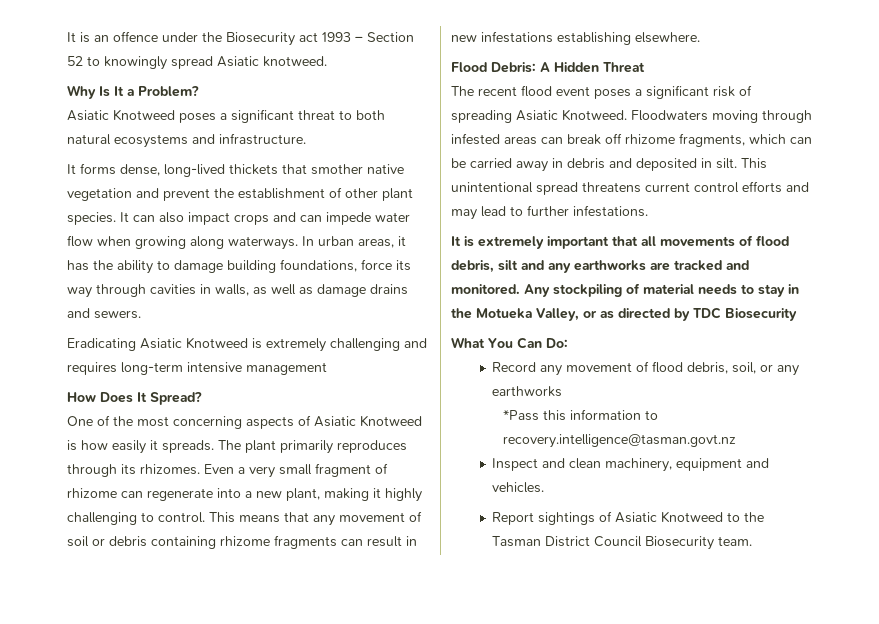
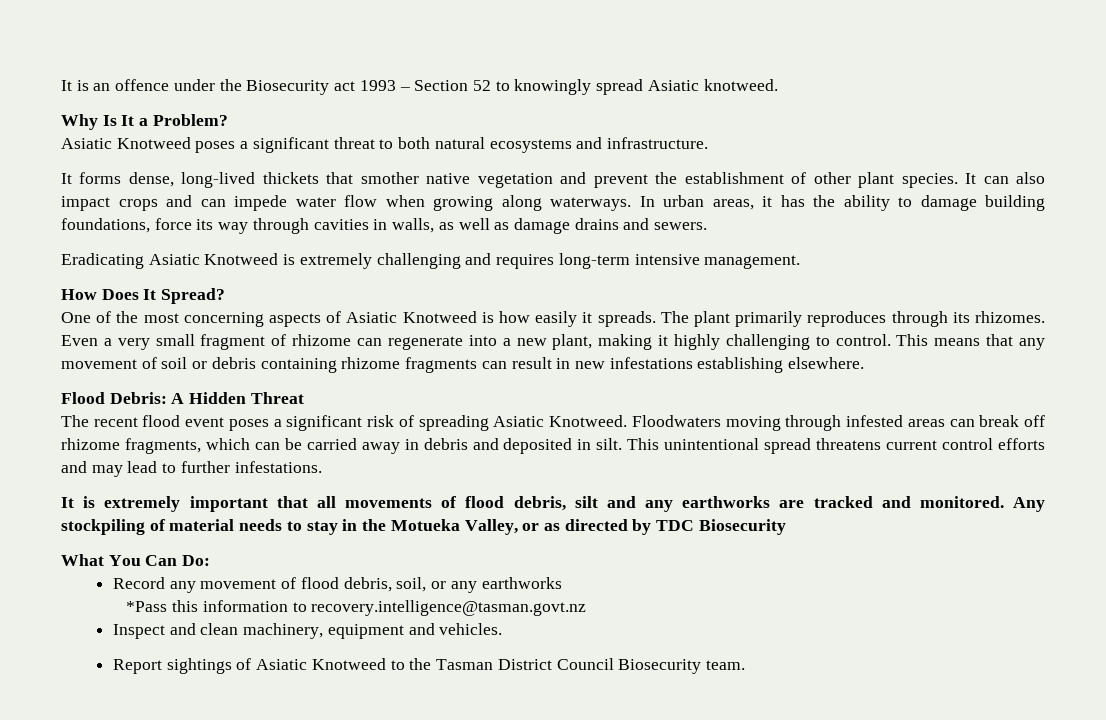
- Eradicating Asiatic Knotweed is extremely challenging and requires long-term intensive management
+ Eradicating Asiatic Knotweed is extremely challenging and requires long-term intensive management.

